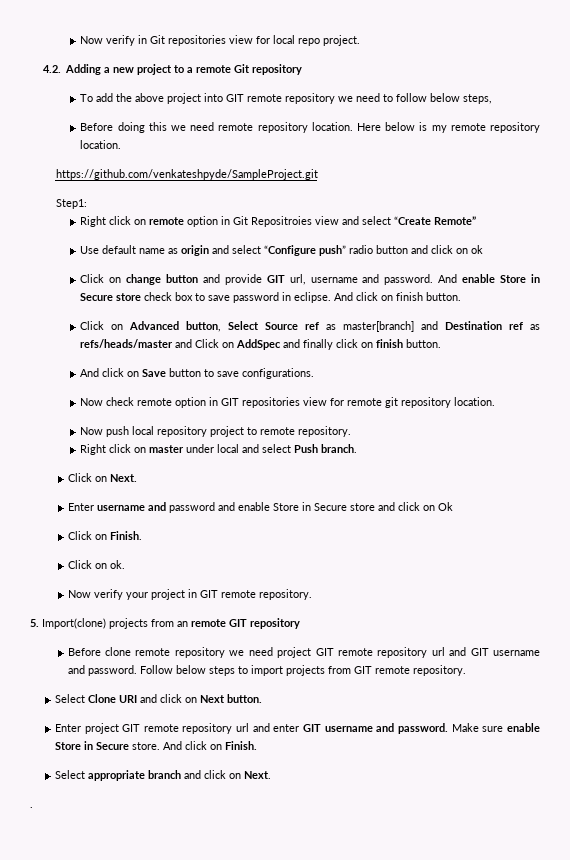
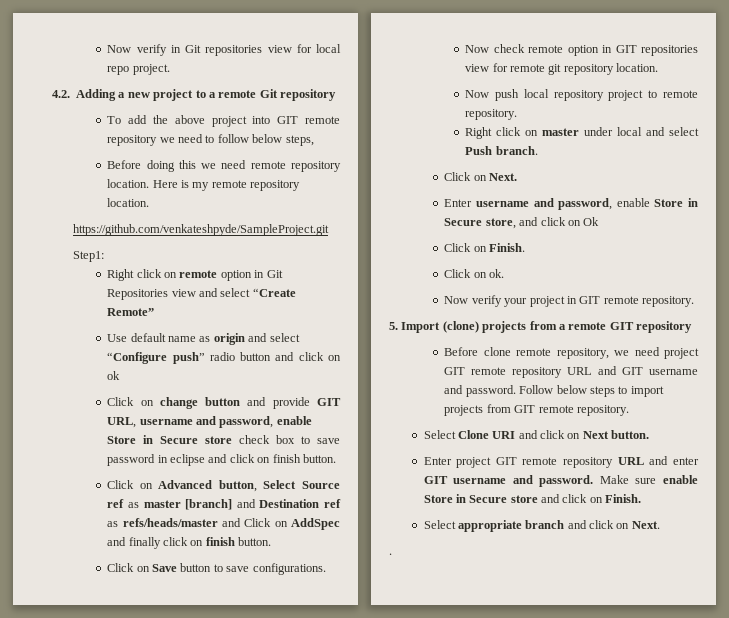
- Here below is my remote repository location.
+ Here is my remote repository location.
- Right click on remote option in Git Repositroies view and select “Create Remote”
+ Right click on remote option in Git Repositories view and select “Create Remote”
- Click on change button and provide GIT url, username and password. And enable Store in Secure store check box to save password in eclipse. And click on finish button.
+ Click on change button and provide GIT URL, username and password, enable Store in Secure store check box to save password in eclipse and click on finish button.
- Click on Advanced button, Select Source ref as master[branch] and Destination ref as refs/heads/master and Click on AddSpec and finally click on finish button.
+ Click on Advanced button, Select Source ref as master [branch] and Destination ref as refs/heads/master and Click on AddSpec and finally click on finish button.
- And click on Save button to save configurations.
+ Click on Save button to save configurations.
- Enter username and password and enable Store in Secure store and click on Ok
+ Enter username and password, enable Store in Secure store, and click on Ok
- 5. Import(clone) projects from an remote GIT repository
+ 5. Import (clone) projects from a remote GIT repository
- Before clone remote repository we need project GIT remote repository url and GIT username and password.
+ Before clone remote repository, we need project GIT remote repository URL and GIT username and password.
- Enter project GIT remote repository url and enter GIT username and password.
+ Enter project GIT remote repository URL and enter GIT username and password.
- Make sure enable Store in Secure store. And click on Finish.
+ Make sure enable Store in Secure store and click on Finish.

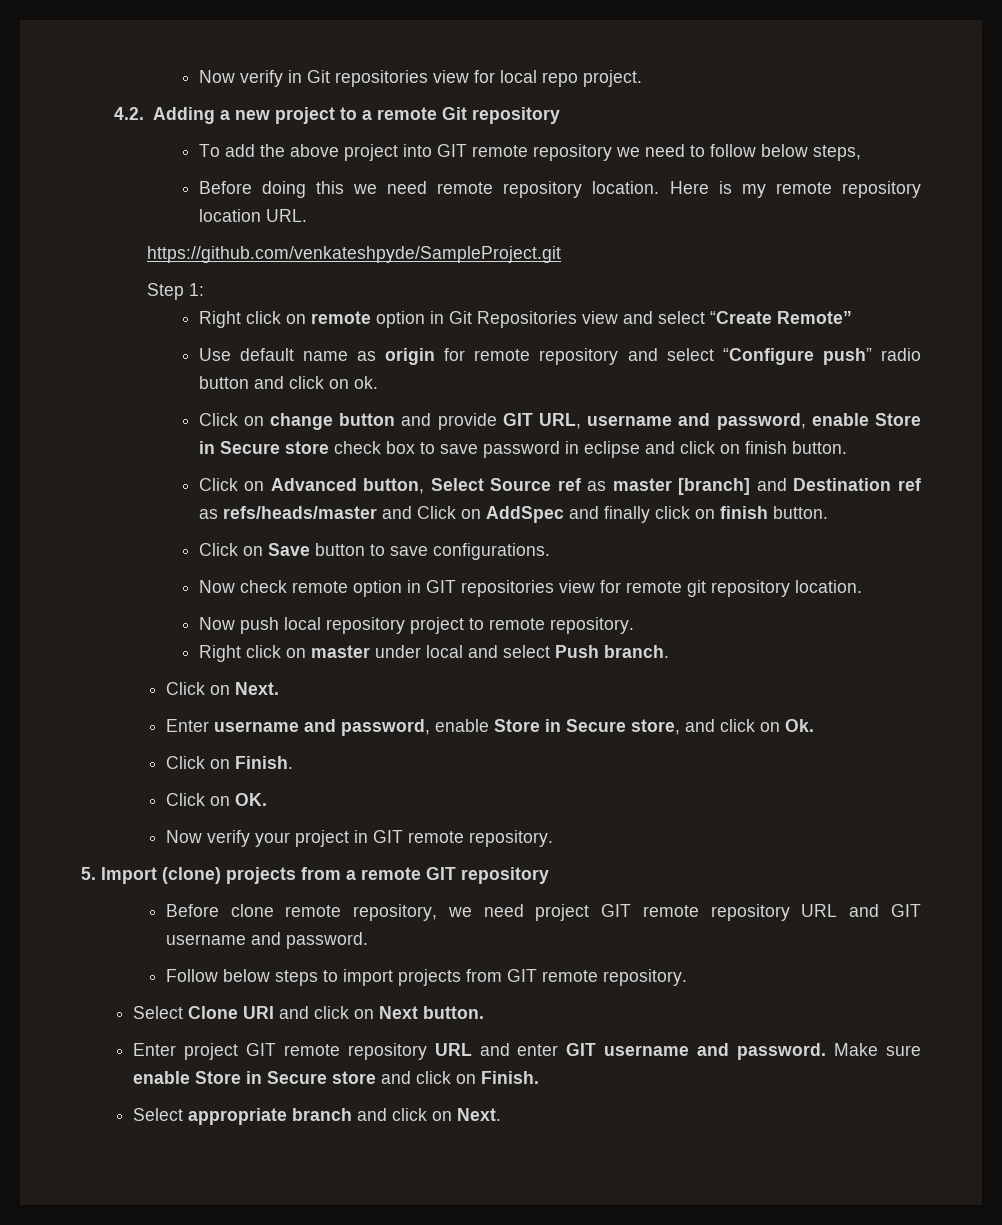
- Here is my remote repository location.
+ Here is my remote repository location URL.
- Step1:
+ Step 1:
- Use default name as origin and select “Configure push” radio button and click on ok
+ Use default name as origin for remote repository and select “Configure push” radio button and click on ok.
- Enter username and password, enable Store in Secure store, and click on Ok
+ Enter username and password, enable Store in Secure store, and click on Ok.
- Click on ok.
+ Click on OK.
- Before clone remote repository, we need project GIT remote repository URL and GIT username and password. Follow below steps to import projects from GIT remote repository.
+ Before clone remote repository, we need project GIT remote repository URL and GIT username and password.
+ Follow below steps to import projects from GIT remote repository.
- .

